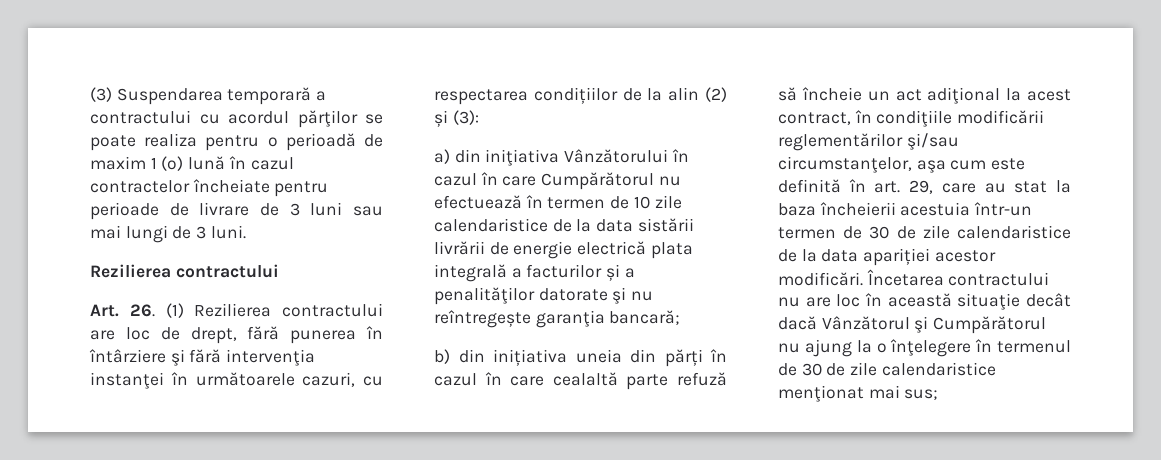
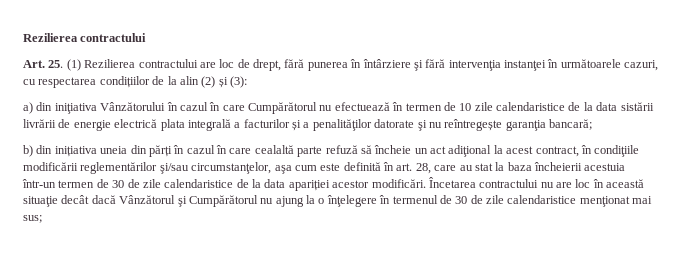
- (3) Suspendarea temporară a contractului cu acordul părţilor se poate realiza pentru o perioadă de maxim 1 (o) lună în cazul contractelor încheiate pentru perioade de livrare de 3 luni sau mai lungi de 3 luni.
- Art. 26. (1) Rezilierea contractului are loc de drept, fără punerea în întârziere şi fără intervenţia instanţei în următoarele cazuri, cu respectarea condițiilor de la alin (2) și (3):
+ Art. 25. (1) Rezilierea contractului are loc de drept, fără punerea în întârziere şi fără intervenţia instanţei în următoarele cazuri, cu respectarea condițiilor de la alin (2) și (3):
- b) din inițiativa uneia din părți în cazul în care cealaltă parte refuză să încheie un act adiţional la acest contract, în condiţiile modificării reglementărilor şi/sau circumstanţelor, aşa cum este definită în art. 29, care au stat la baza încheierii acestuia într-un termen de 30 de zile calendaristice de la data apariției acestor modificări.
+ b) din inițiativa uneia din părți în cazul în care cealaltă parte refuză să încheie un act adiţional la acest contract, în condiţiile modificării reglementărilor şi/sau circumstanţelor, aşa cum este definită în art. 28, care au stat la baza încheierii acestuia într-un termen de 30 de zile calendaristice de la data apariției acestor modificări.

